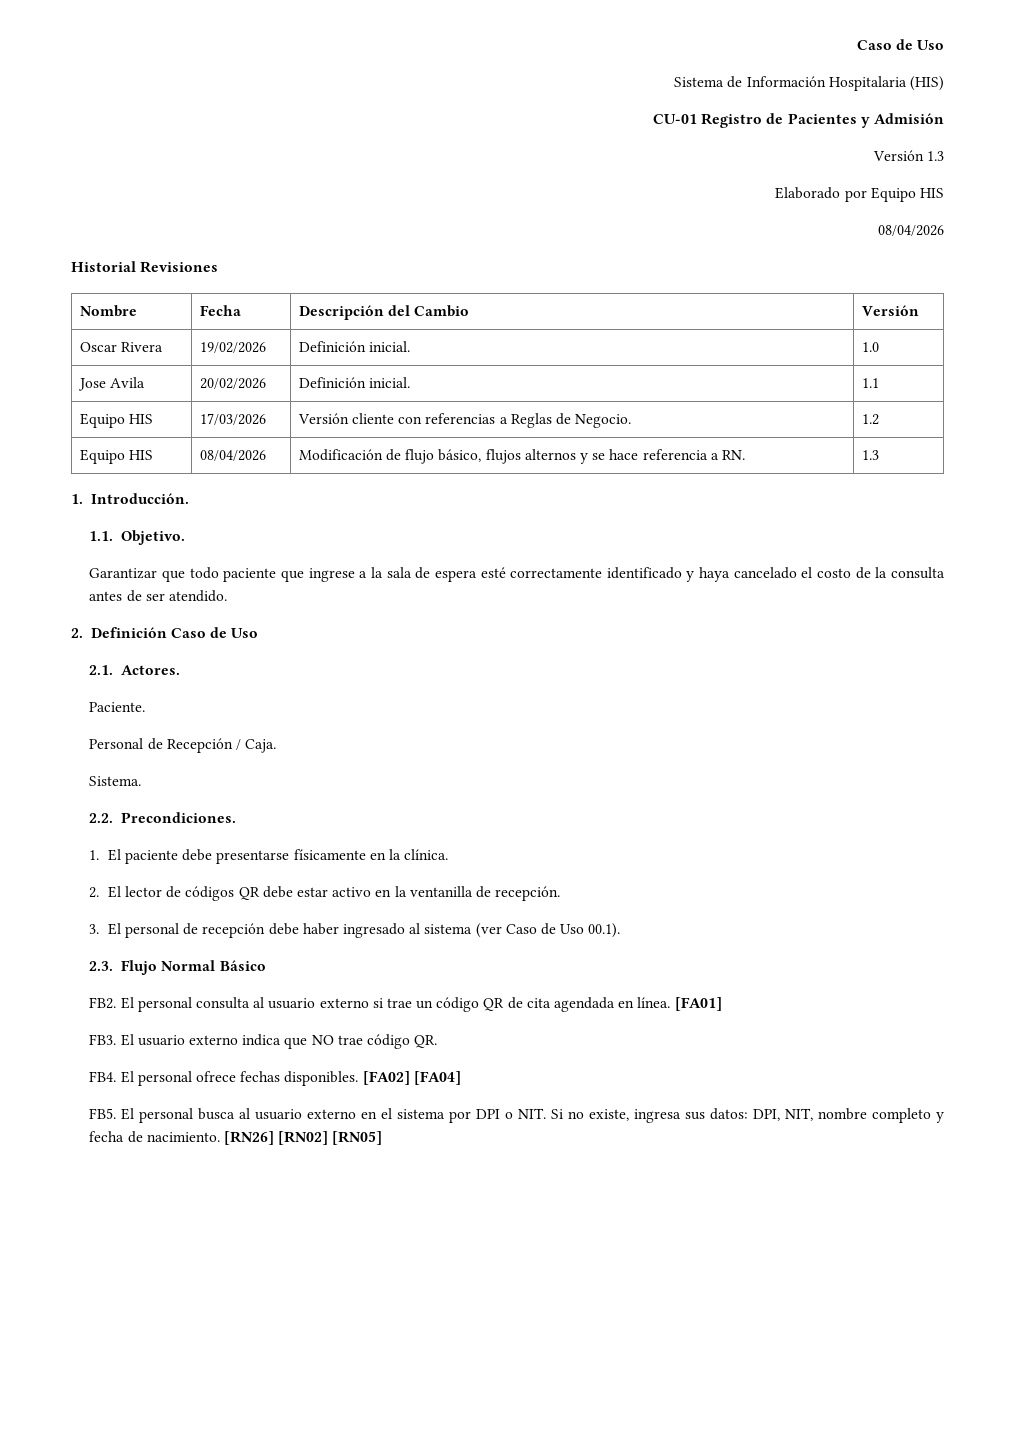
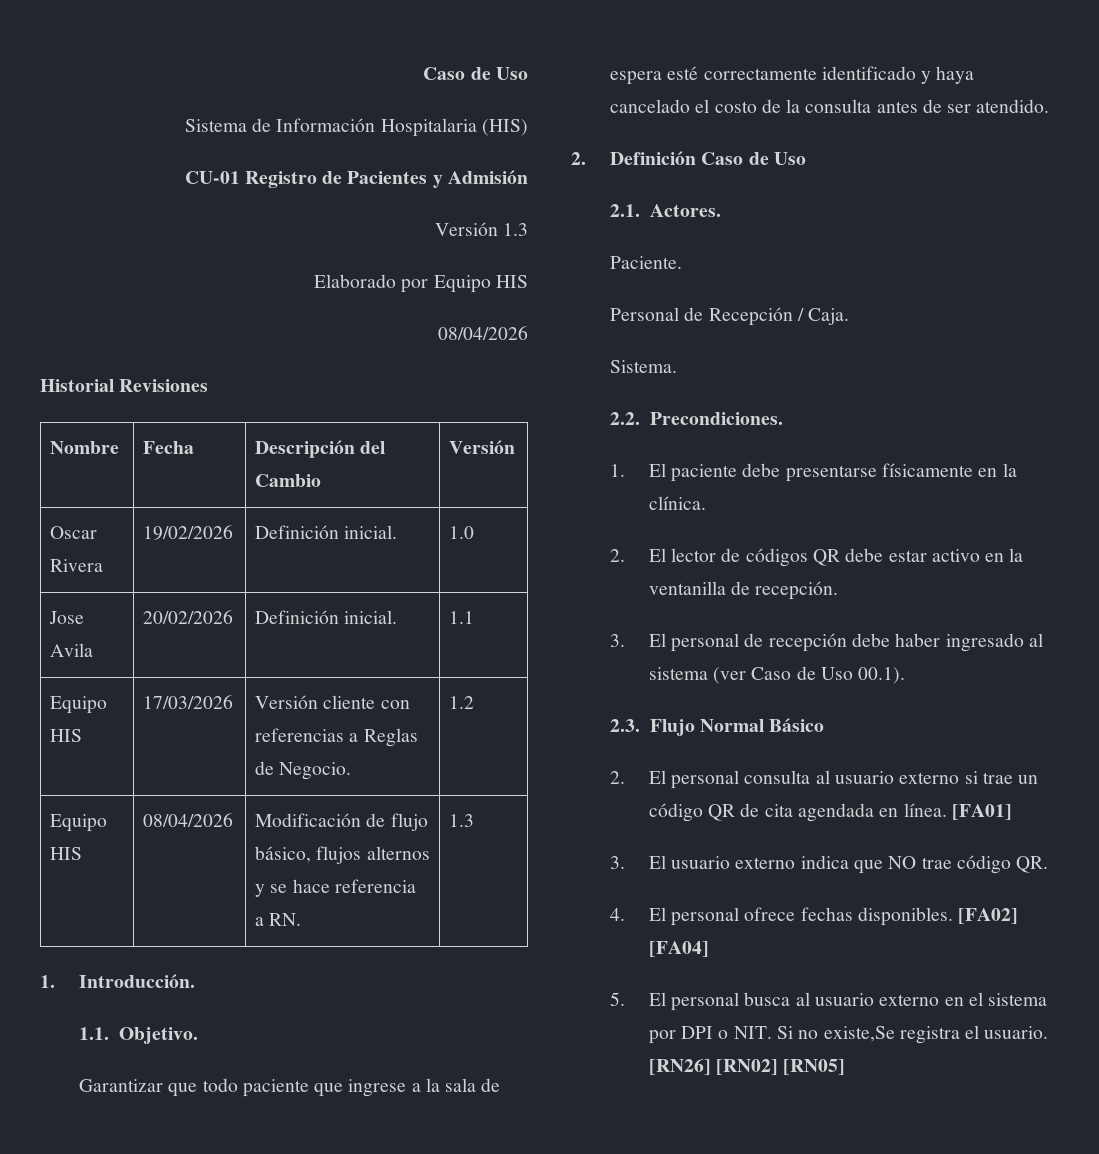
- FB2. El personal consulta al usuario externo si trae un código QR de cita agendada en línea.
+ 2. El personal consulta al usuario externo si trae un código QR de cita agendada en línea.
- FB3. El usuario externo indica que NO trae código QR.
+ 3. El usuario externo indica que NO trae código QR.
- FB4. El personal ofrece fechas disponibles.
+ 4. El personal ofrece fechas disponibles.
- FB5. El personal busca al usuario externo en el sistema por DPI o NIT. Si no existe, ingresa sus datos: DPI, NIT, nombre completo y fecha de nacimiento.
+ 5. El personal busca al usuario externo en el sistema por DPI o NIT. Si no existe,Se registra el usuario.

